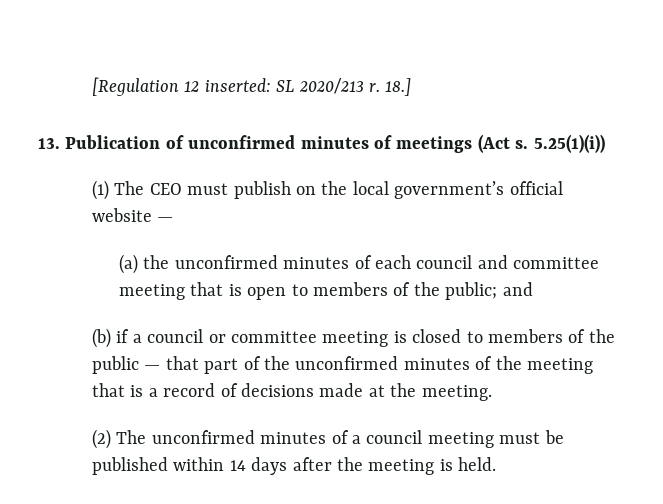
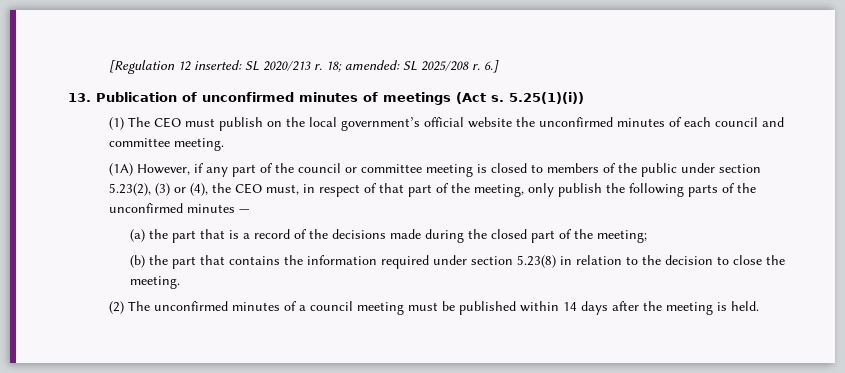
- 18.]
+ 18; amended: SL 2025/208 r. 6.]
- (1) The CEO must publish on the local government’s official website —
- (a) the unconfirmed minutes of each council and committee meeting that is open to members of the public; and
- (b) if a council or committee meeting is closed to members of the public — that part of the unconfirmed minutes of the meeting that is a record of decisions made at the meeting.
+ (1) The CEO must publish on the local government’s official website the unconfirmed minutes of each council and committee meeting.
+ (1A) However, if any part of the council or committee meeting is closed to members of the public under section 5.23(2), (3) or (4), the CEO must, in respect of that part of the meeting, only publish the following parts of the unconfirmed minutes —
+ (a) the part that is a record of the decisions made during the closed part of the meeting;
+ (b) the part that contains the information required under section 5.23(8) in relation to the decision to close the meeting.

